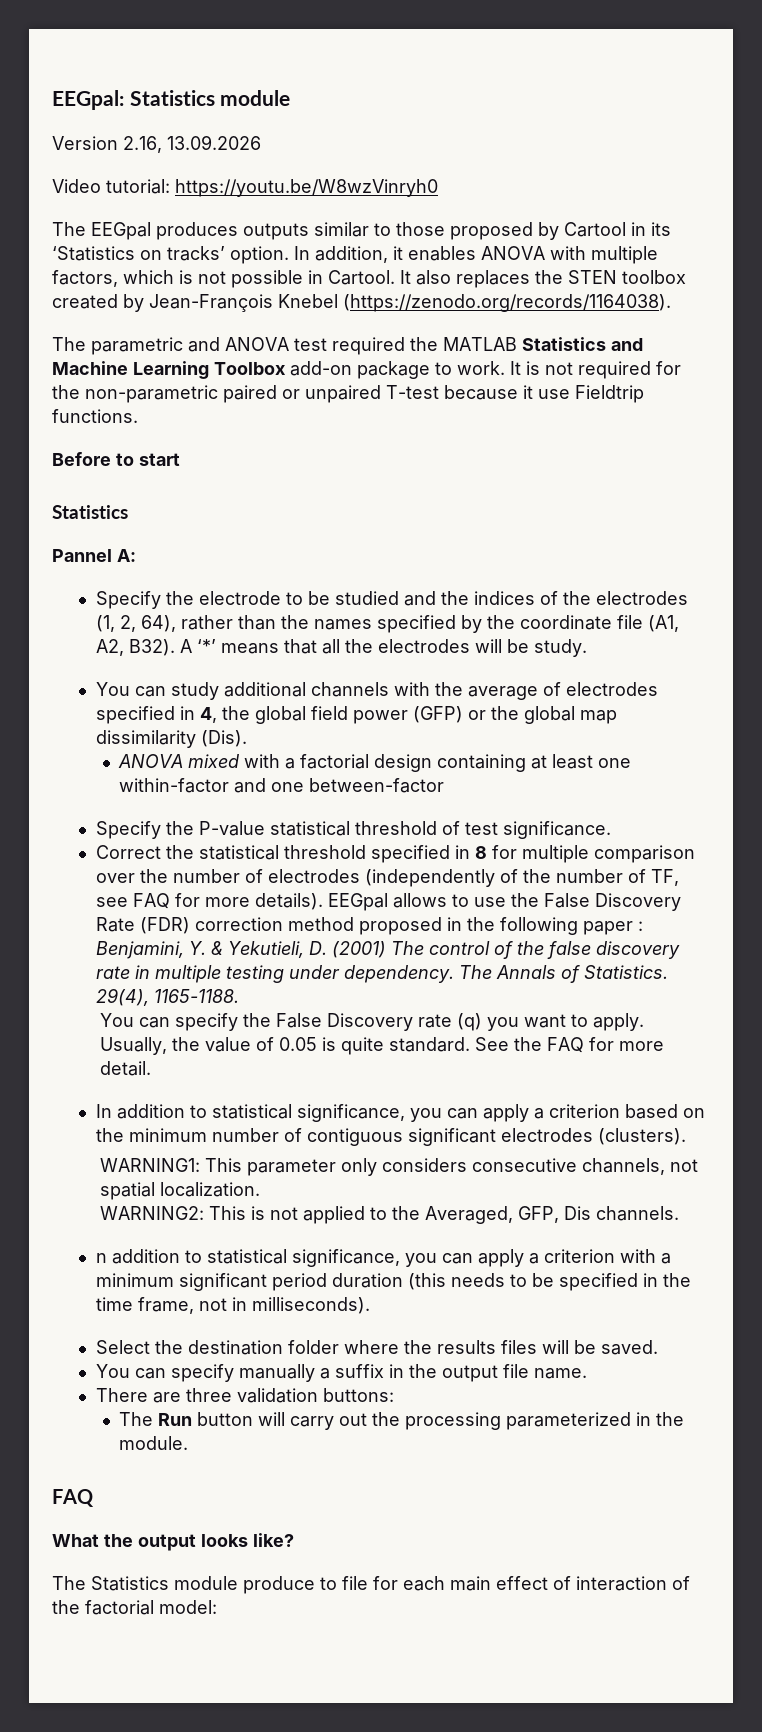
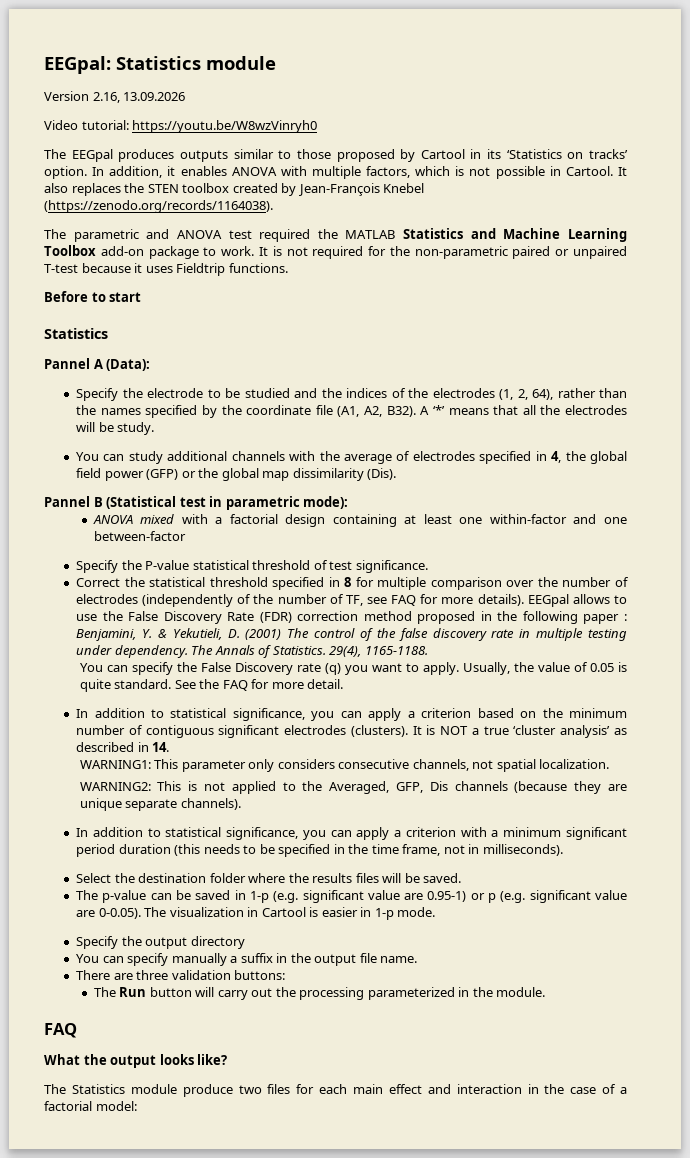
- It is not required for the non-parametric paired or unpaired T-test because it use Fieldtrip functions.
+ It is not required for the non-parametric paired or unpaired T-test because it uses Fieldtrip functions.
- Pannel A:
+ Pannel A (Data):
+ Pannel B (Statistical test in parametric mode):
+ It is NOT a true ‘cluster analysis’ as described in 14.
- WARNING2: This is not applied to the Averaged, GFP, Dis channels.
- n addition to statistical significance, you can apply a criterion with a minimum significant period duration (this needs to be specified in the time frame, not in milliseconds).
+ WARNING2: This is not applied to the Averaged, GFP, Dis channels (because they are unique separate channels).
+ In addition to statistical significance, you can apply a criterion with a minimum significant period duration (this needs to be specified in the time frame, not in milliseconds).
+ The p-value can be saved in 1-p (e.g. significant value are 0.95-1) or p (e.g. significant value are 0-0.05). The visualization in Cartool is easier in 1-p mode.
+ Specify the output directory
- The Statistics module produce to file for each main effect of interaction of the factorial model:
+ The Statistics module produce two files for each main effect and interaction in the case of a factorial model:

